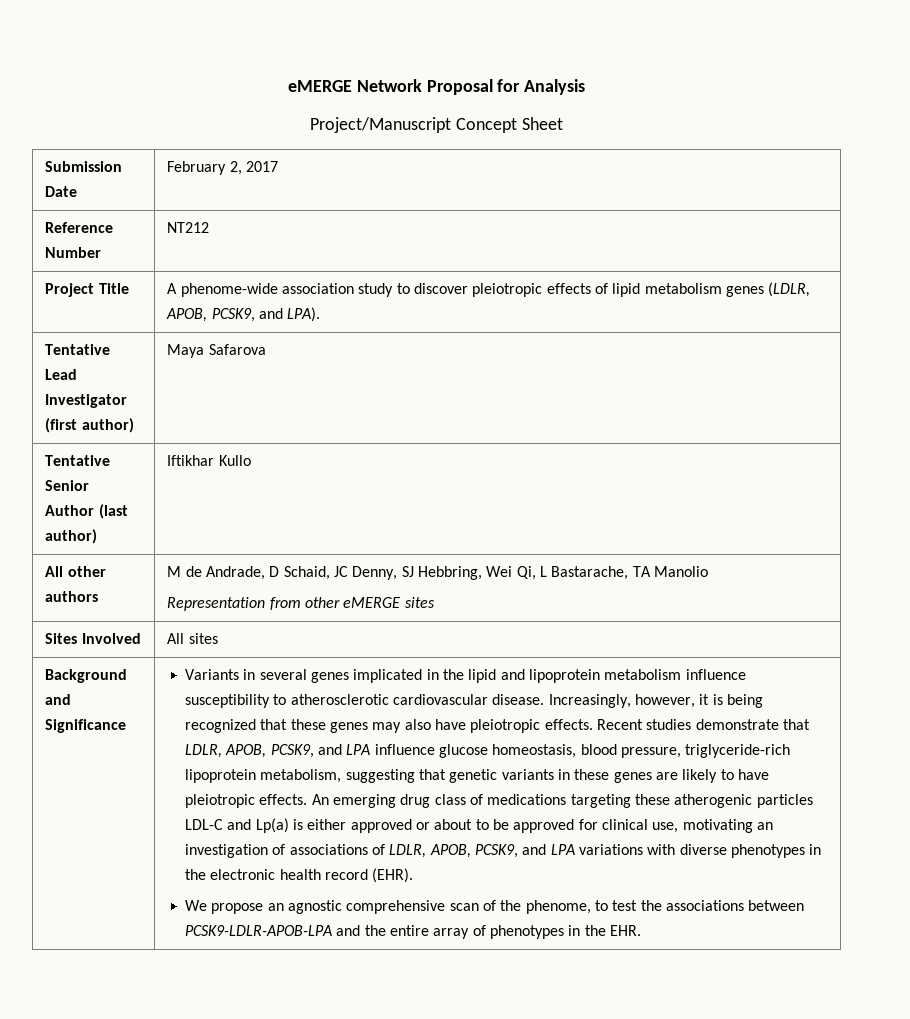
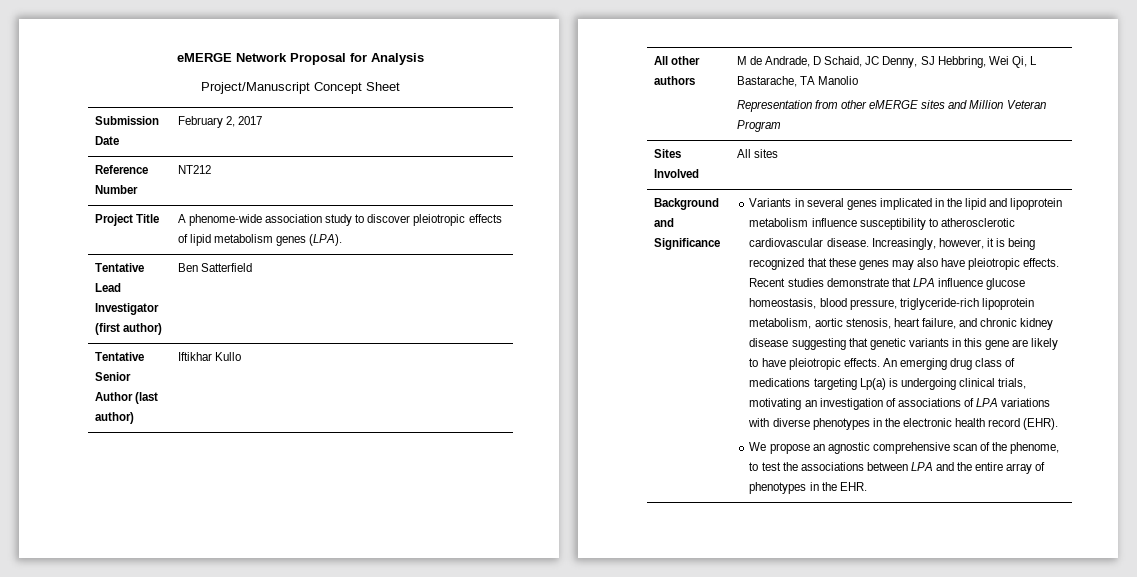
- Project Title | A phenome-wide association study to discover pleiotropic effects of lipid metabolism genes (LDLR, APOB, PCSK9, and LPA).
+ Project Title | A phenome-wide association study to discover pleiotropic effects of lipid metabolism genes (LPA).
- Tentative Lead Investigator (first author) | Maya Safarova
+ Tentative Lead Investigator (first author) | Ben Satterfield
  All other authors | M de Andrade, D Schaid, JC Denny, SJ Hebbring, Wei Qi, L Bastarache, TA Manolio
- Representation from other eMERGE sites
+ Representation from other eMERGE sites and Million Veteran Program
- Recent studies demonstrate that LDLR, APOB, PCSK9, and LPA influence glucose homeostasis, blood pressure, triglyceride-rich lipoprotein metabolism, suggesting that genetic variants in these genes are likely to have pleiotropic effects.
+ Recent studies demonstrate that LPA influence glucose homeostasis, blood pressure, triglyceride-rich lipoprotein metabolism, aortic stenosis, heart failure, and chronic kidney disease suggesting that genetic variants in this gene are likely to have pleiotropic effects.
- An emerging drug class of medications targeting these atherogenic particles LDL-C and Lp(a) is either approved or about to be approved for clinical use, motivating an investigation of associations of LDLR, APOB, PCSK9, and LPA variations with diverse phenotypes in the electronic health record (EHR).
+ An emerging drug class of medications targeting Lp(a) is undergoing clinical trials, motivating an investigation of associations of LPA variations with diverse phenotypes in the electronic health record (EHR).
- We propose an agnostic comprehensive scan of the phenome, to test the associations between PCSK9-LDLR-APOB-LPA and the entire array of phenotypes in the EHR.
+ We propose an agnostic comprehensive scan of the phenome, to test the associations between LPA and the entire array of phenotypes in the EHR.

